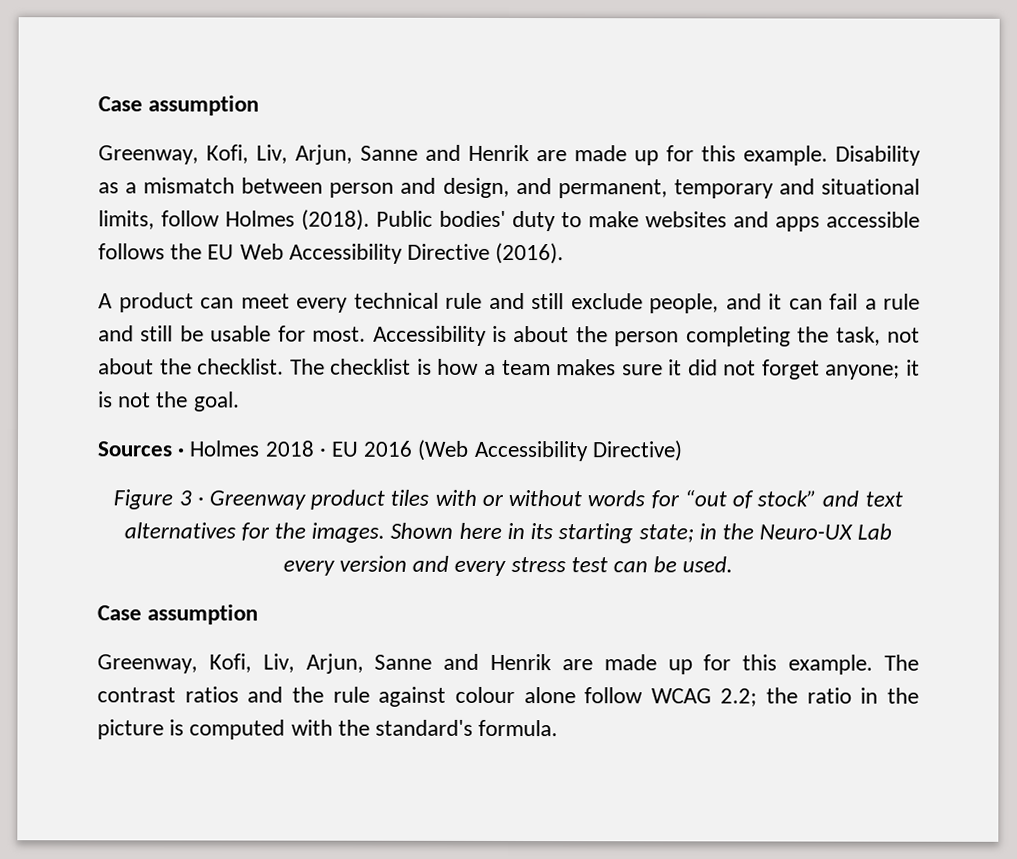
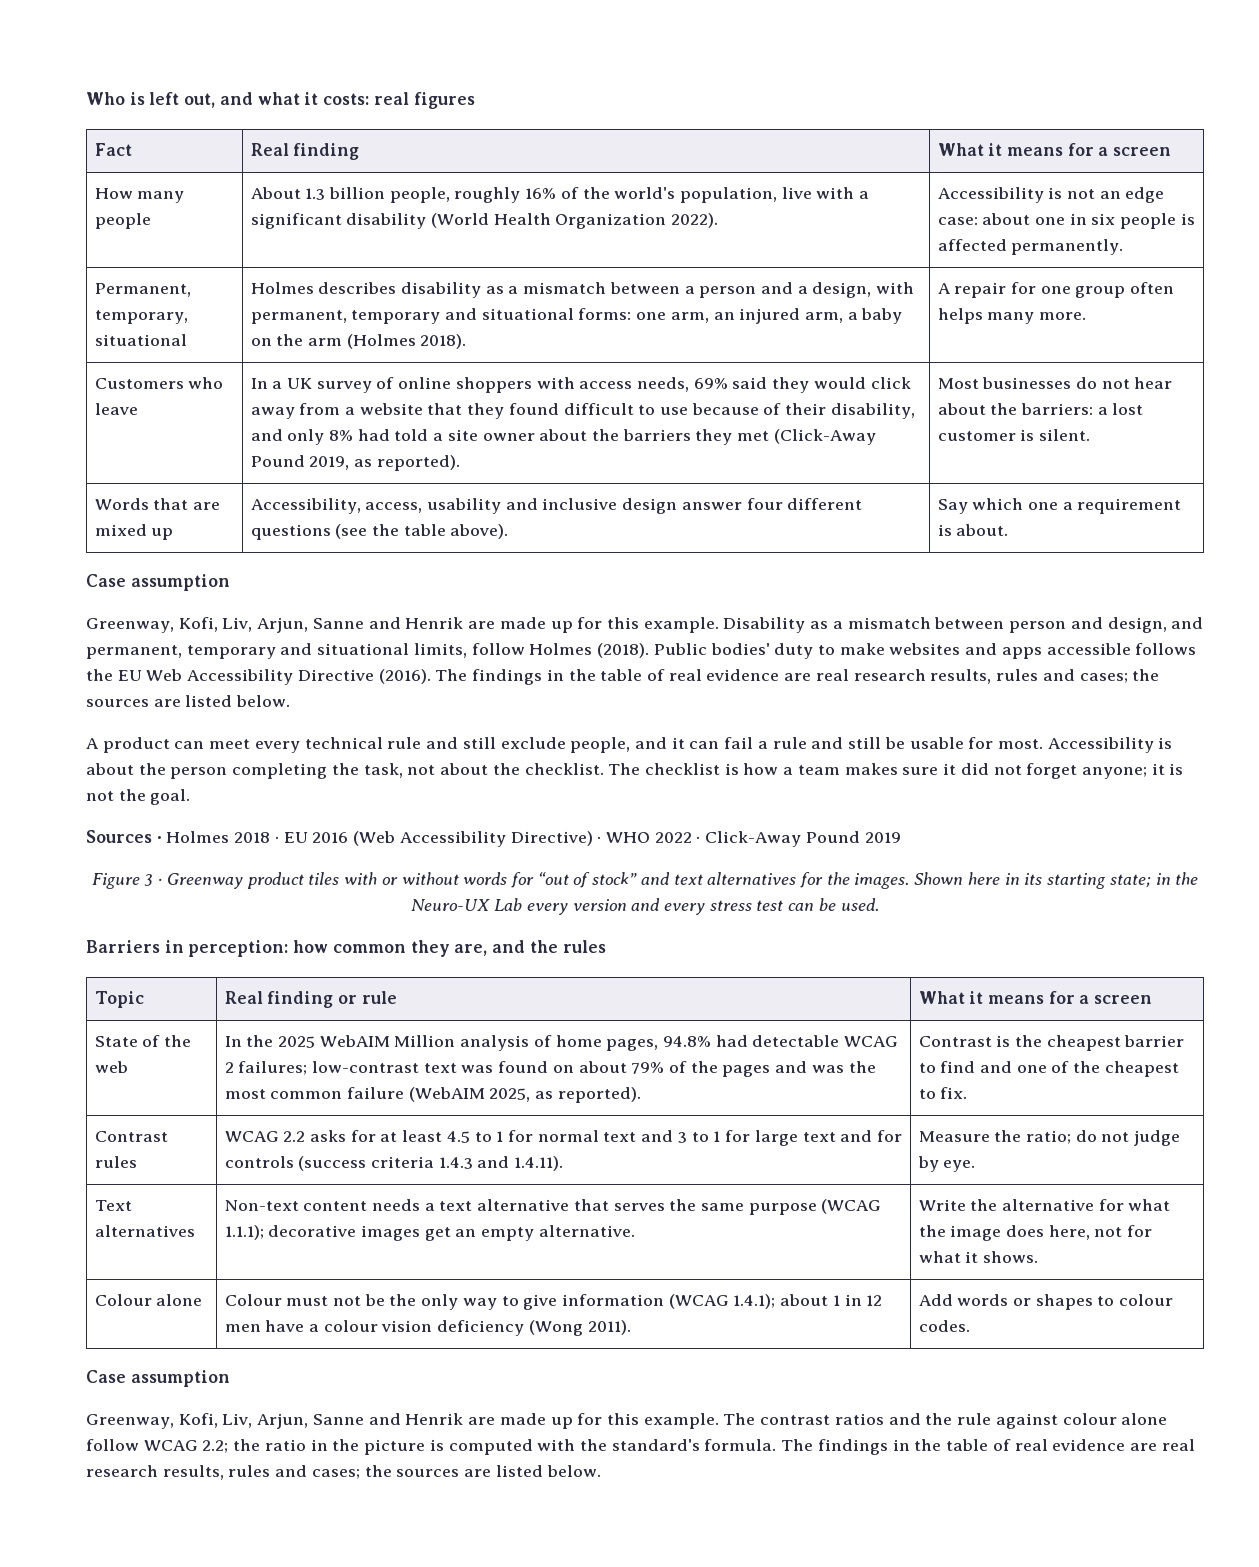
+ Who is left out, and what it costs: real figures
+ Fact | Real finding | What it means for a screen
+ How many people | About 1.3 billion people, roughly 16% of the world's population, live with a significant disability (World Health Organization 2022). | Accessibility is not an edge case: about one in six people is affected permanently.
+ Permanent, temporary, situational | Holmes describes disability as a mismatch between a person and a design, with permanent, temporary and situational forms: one arm, an injured arm, a baby on the arm (Holmes 2018). | A repair for one group often helps many more.
+ Customers who leave | In a UK survey of online shoppers with access needs, 69% said they would click away from a website that they found difficult to use because of their disability, and only 8% had told a site owner about the barriers they met (Click-Away Pound 2019, as reported). | Most businesses do not hear about the barriers: a lost customer is silent.
+ Words that are mixed up | Accessibility, access, usability and inclusive design answer four different questions (see the table above). | Say which one a requirement is about.
- Public bodies' duty to make websites and apps accessible follows the EU Web Accessibility Directive (2016).
+ Public bodies' duty to make websites and apps accessible follows the EU Web Accessibility Directive (2016). The findings in the table of real evidence are real research results, rules and cases; the sources are listed below.
- Sources · Holmes 2018 · EU 2016 (Web Accessibility Directive)
+ Sources · Holmes 2018 · EU 2016 (Web Accessibility Directive) · WHO 2022 · Click-Away Pound 2019
+ Barriers in perception: how common they are, and the rules
+ Topic | Real finding or rule | What it means for a screen
+ State of the web | In the 2025 WebAIM Million analysis of home pages, 94.8% had detectable WCAG 2 failures; low-contrast text was found on about 79% of the pages and was the most common failure (WebAIM 2025, as reported). | Contrast is the cheapest barrier to find and one of the cheapest to fix.
+ Contrast rules | WCAG 2.2 asks for at least 4.5 to 1 for normal text and 3 to 1 for large text and for controls (success criteria 1.4.3 and 1.4.11). | Measure the ratio; do not judge by eye.
+ Text alternatives | Non-text content needs a text alternative that serves the same purpose (WCAG 1.1.1); decorative images get an empty alternative. | Write the alternative for what the image does here, not for what it shows.
+ Colour alone | Colour must not be the only way to give information (WCAG 1.4.1); about 1 in 12 men have a colour vision deficiency (Wong 2011). | Add words or shapes to colour codes.
- The contrast ratios and the rule against colour alone follow WCAG 2.2; the ratio in the picture is computed with the standard's formula.
+ The contrast ratios and the rule against colour alone follow WCAG 2.2; the ratio in the picture is computed with the standard's formula. The findings in the table of real evidence are real research results, rules and cases; the sources are listed below.

